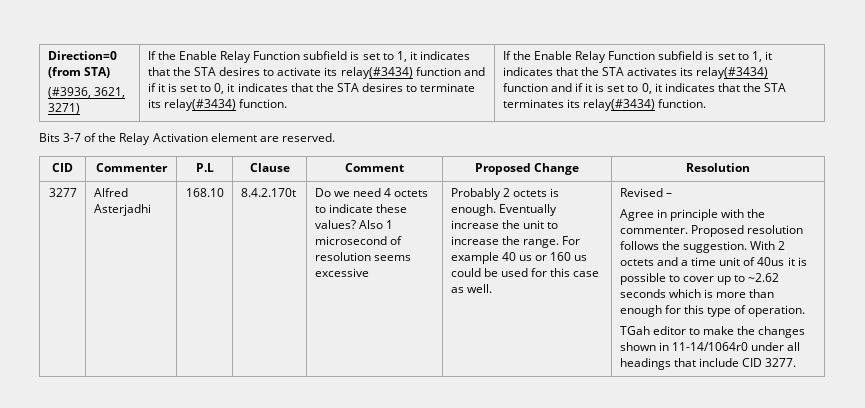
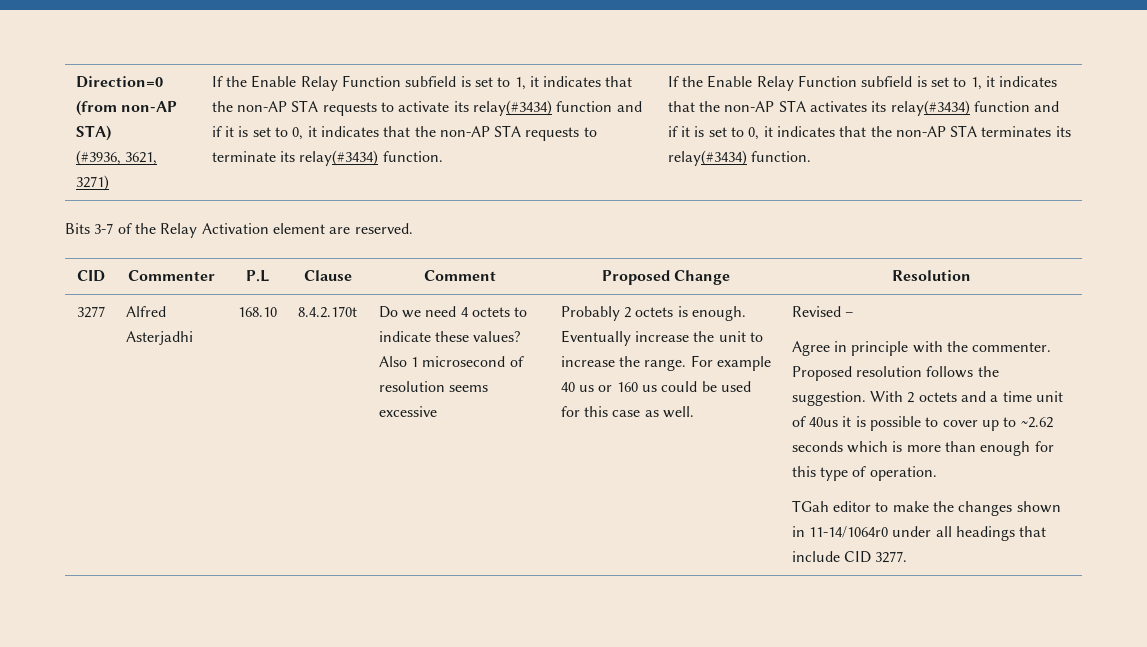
- Direction=0 (from STA)
+ Direction=0 (from non-AP STA)
- If the Enable Relay Function subfield is set to 1, it indicates that the STA desires to activate its relay(#3434) function and if it is set to 0, it indicates that the STA desires to terminate its relay(#3434) function.
+ If the Enable Relay Function subfield is set to 1, it indicates that the non-AP STA requests to activate its relay(#3434) function and if it is set to 0, it indicates that the non-AP STA requests to terminate its relay(#3434) function.
- If the Enable Relay Function subfield is set to 1, it indicates that the STA activates its relay(#3434) function and if it is set to 0, it indicates that the STA terminates its relay(#3434) function.
+ If the Enable Relay Function subfield is set to 1, it indicates that the non-AP STA activates its relay(#3434) function and if it is set to 0, it indicates that the non-AP STA terminates its relay(#3434) function.

